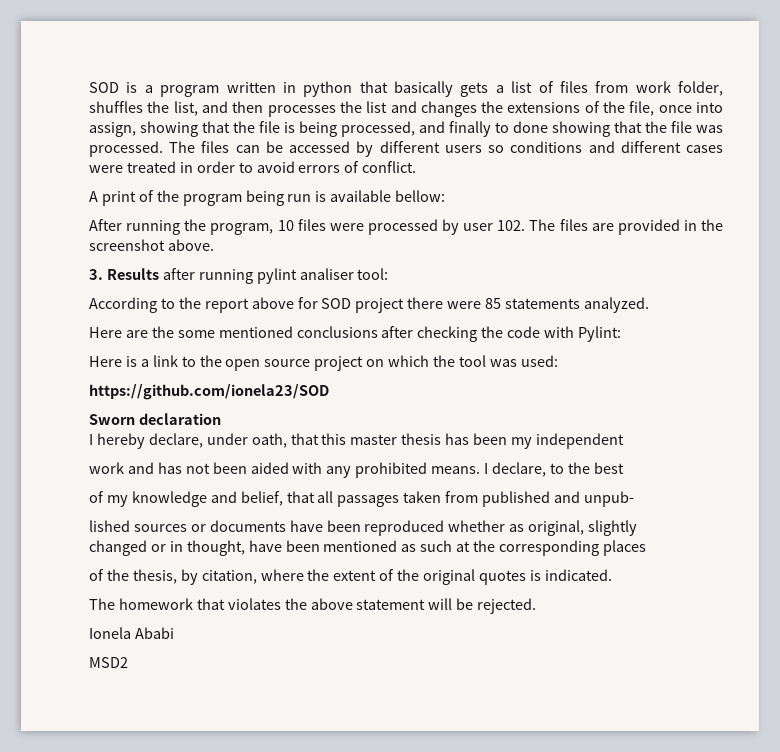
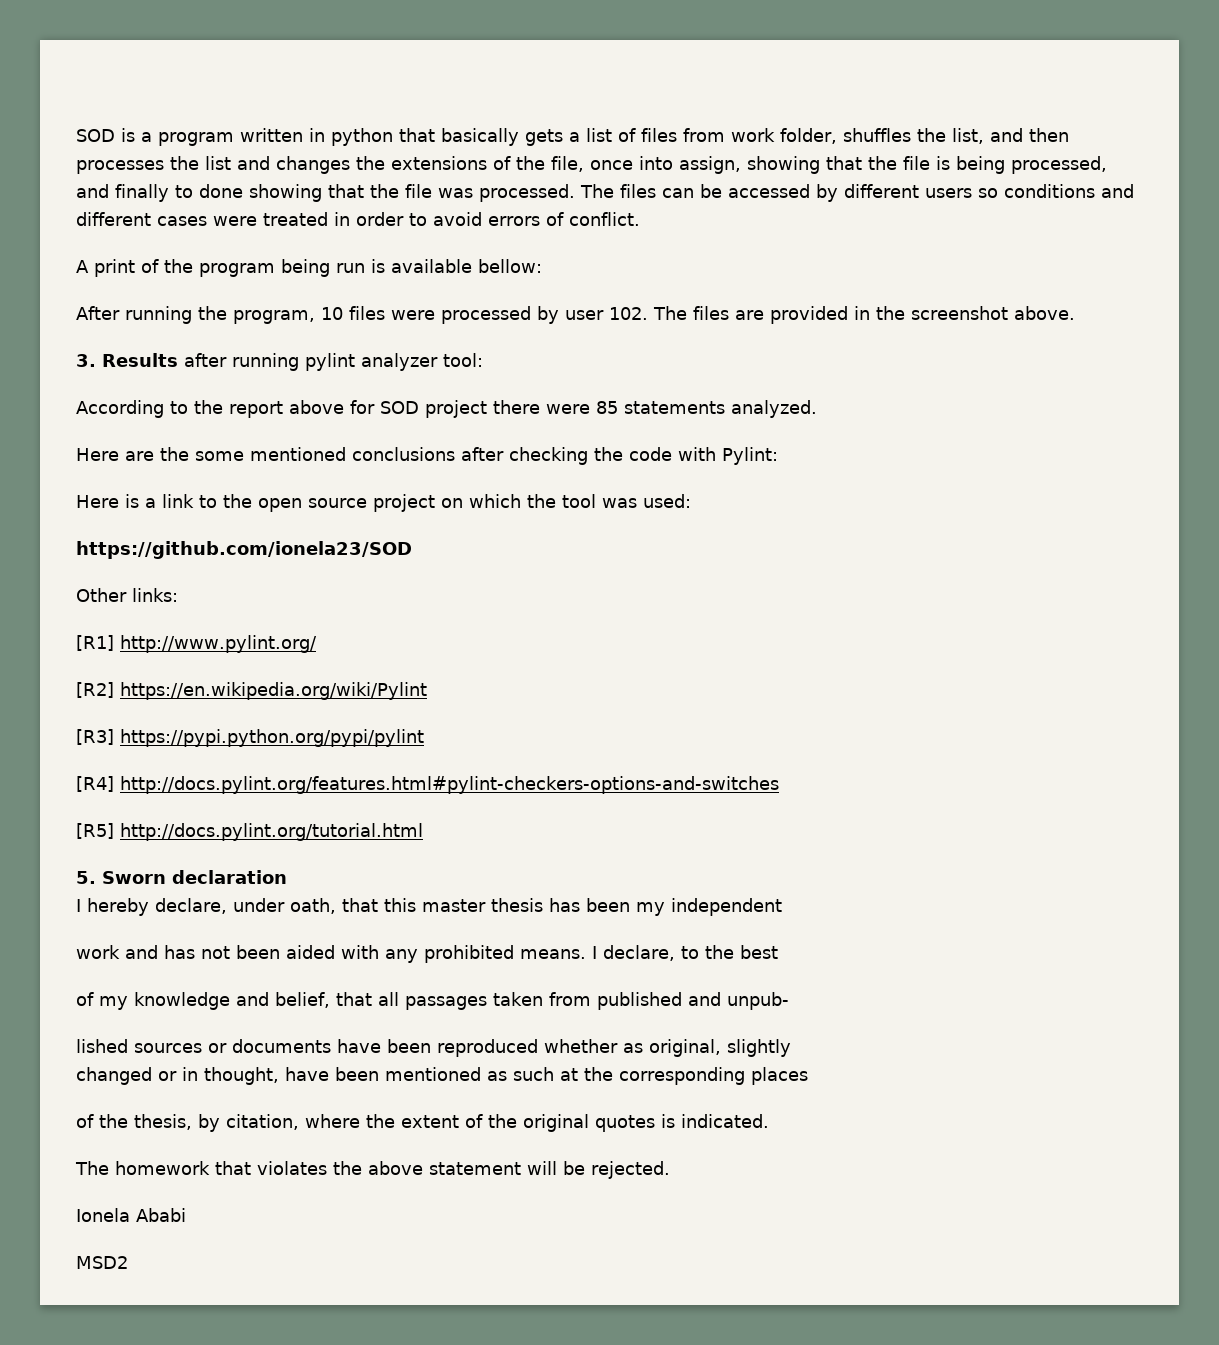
- 3. Results after running pylint analiser tool:
+ 3. Results after running pylint analyzer tool:
- Sworn declaration
+ Other links:
+ [R1] http://www.pylint.org/
+ [R2] https://en.wikipedia.org/wiki/Pylint
+ [R3] https://pypi.python.org/pypi/pylint
+ [R4] http://docs.pylint.org/features.html#pylint-checkers-options-and-switches
+ [R5] http://docs.pylint.org/tutorial.html
+ 5. Sworn declaration

